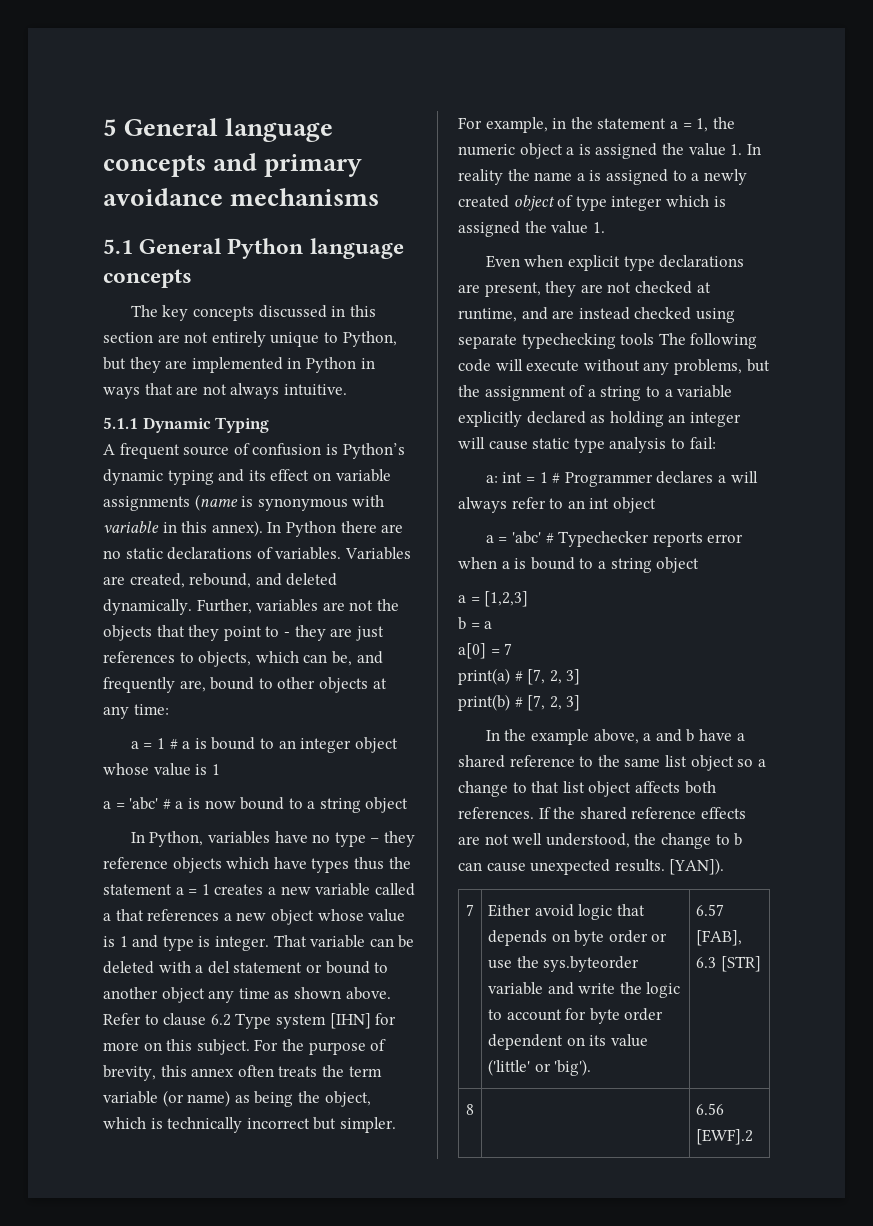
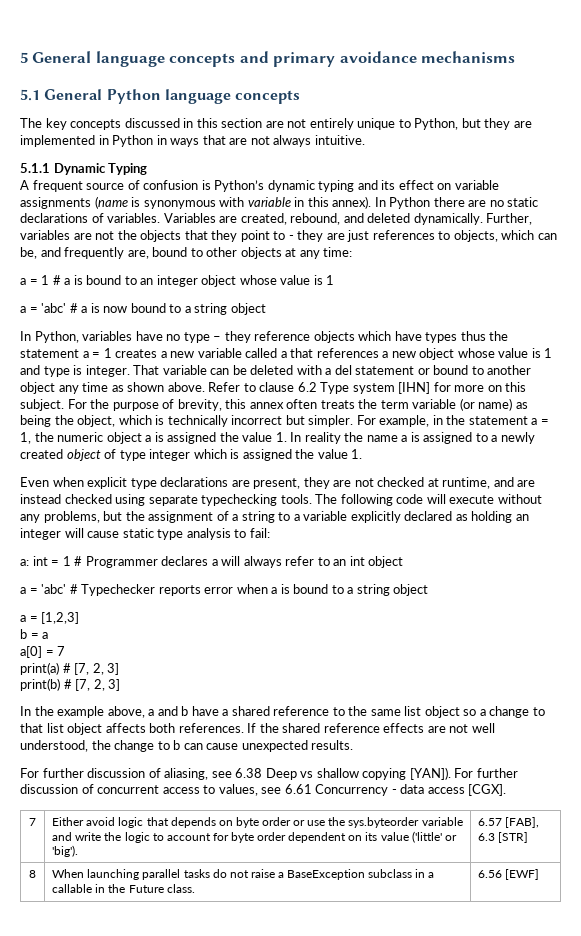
- Even when explicit type declarations are present, they are not checked at runtime, and are instead checked using separate typechecking tools The following code will execute without any problems, but the assignment of a string to a variable explicitly declared as holding an integer will cause static type analysis to fail:
+ Even when explicit type declarations are present, they are not checked at runtime, and are instead checked using separate typechecking tools. The following code will execute without any problems, but the assignment of a string to a variable explicitly declared as holding an integer will cause static type analysis to fail:
- If the shared reference effects are not well understood, the change to b can cause unexpected results. [YAN]).
+ If the shared reference effects are not well understood, the change to b can cause unexpected results.
+ For further discussion of aliasing, see 6.38 Deep vs shallow copying [YAN]). For further discussion of concurrent access to values, see 6.61 Concurrency - data access [CGX].
- 8 | | 6.56 [EWF].2
+ 8 | When launching parallel tasks do not raise a BaseException subclass in a callable in the Future class. | 6.56 [EWF]

